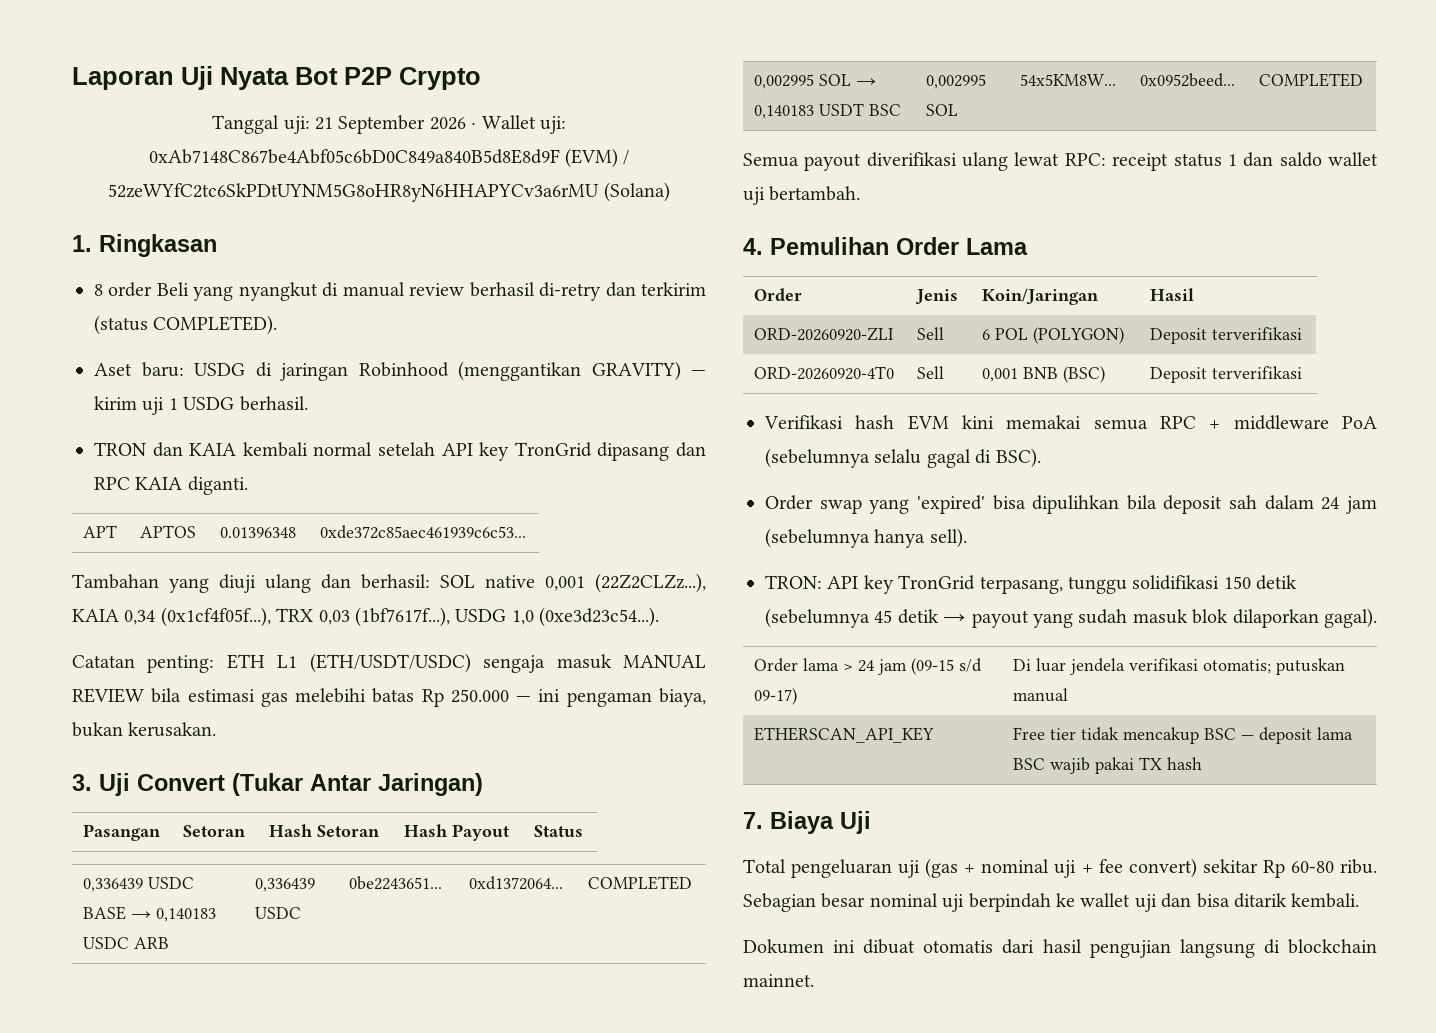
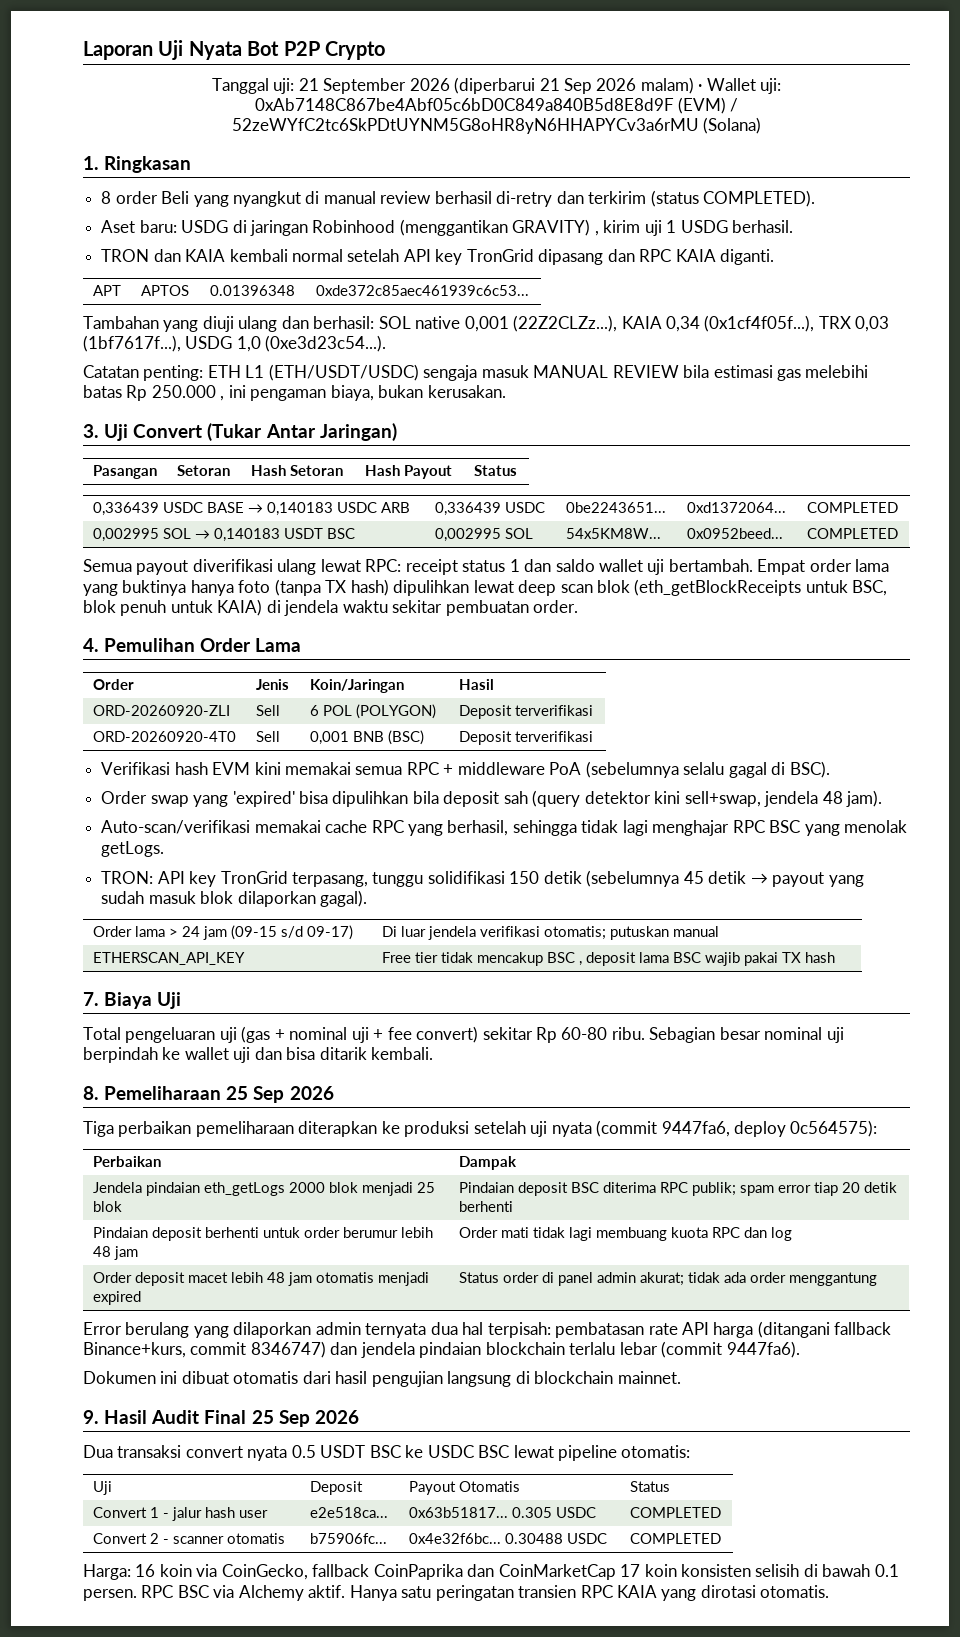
- Tanggal uji: 21 September 2026 · Wallet uji: 0xAb7148C867be4Abf05c6bD0C849a840B5d8E8d9F (EVM) / 52zeWYfC2tc6SkPDtUYNM5G8oHR8yN6HHAPYCv3a6rMU (Solana)
+ Tanggal uji: 21 September 2026 (diperbarui 21 Sep 2026 malam) · Wallet uji: 0xAb7148C867be4Abf05c6bD0C849a840B5d8E8d9F (EVM) / 52zeWYfC2tc6SkPDtUYNM5G8oHR8yN6HHAPYCv3a6rMU (Solana)
- Aset baru: USDG di jaringan Robinhood (menggantikan GRAVITY) — kirim uji 1 USDG berhasil.
+ Aset baru: USDG di jaringan Robinhood (menggantikan GRAVITY) , kirim uji 1 USDG berhasil.
- Catatan penting: ETH L1 (ETH/USDT/USDC) sengaja masuk MANUAL REVIEW bila estimasi gas melebihi batas Rp 250.000 — ini pengaman biaya, bukan kerusakan.
+ Catatan penting: ETH L1 (ETH/USDT/USDC) sengaja masuk MANUAL REVIEW bila estimasi gas melebihi batas Rp 250.000 , ini pengaman biaya, bukan kerusakan.
+ Empat order lama yang buktinya hanya foto (tanpa TX hash) dipulihkan lewat deep scan blok (eth_getBlockReceipts untuk BSC, blok penuh untuk KAIA) di jendela waktu sekitar pembuatan order.
- Order swap yang 'expired' bisa dipulihkan bila deposit sah dalam 24 jam (sebelumnya hanya sell).
+ Order swap yang 'expired' bisa dipulihkan bila deposit sah (query detektor kini sell+swap, jendela 48 jam).
+ Auto-scan/verifikasi memakai cache RPC yang berhasil, sehingga tidak lagi menghajar RPC BSC yang menolak getLogs.
- ETHERSCAN_API_KEY | Free tier tidak mencakup BSC — deposit lama BSC wajib pakai TX hash
+ ETHERSCAN_API_KEY | Free tier tidak mencakup BSC , deposit lama BSC wajib pakai TX hash
+ 8. Pemeliharaan 25 Sep 2026
+ Tiga perbaikan pemeliharaan diterapkan ke produksi setelah uji nyata (commit 9447fa6, deploy 0c564575):
+ Perbaikan | Dampak
+ Jendela pindaian eth_getLogs 2000 blok menjadi 25 blok | Pindaian deposit BSC diterima RPC publik; spam error tiap 20 detik berhenti
+ Pindaian deposit berhenti untuk order berumur lebih 48 jam | Order mati tidak lagi membuang kuota RPC dan log
+ Order deposit macet lebih 48 jam otomatis menjadi expired | Status order di panel admin akurat; tidak ada order menggantung
+ Error berulang yang dilaporkan admin ternyata dua hal terpisah: pembatasan rate API harga (ditangani fallback Binance+kurs, commit 8346747) dan jendela pindaian blockchain terlalu lebar (commit 9447fa6).
+ 9. Hasil Audit Final 25 Sep 2026
+ Dua transaksi convert nyata 0.5 USDT BSC ke USDC BSC lewat pipeline otomatis:
+ Uji | Deposit | Payout Otomatis | Status
+ Convert 1 - jalur hash user | e2e518ca... | 0x63b51817... 0.305 USDC | COMPLETED
+ Convert 2 - scanner otomatis | b75906fc... | 0x4e32f6bc... 0.30488 USDC | COMPLETED
+ Harga: 16 koin via CoinGecko, fallback CoinPaprika dan CoinMarketCap 17 koin konsisten selisih di bawah 0.1 persen. RPC BSC via Alchemy aktif. Hanya satu peringatan transien RPC KAIA yang dirotasi otomatis.

